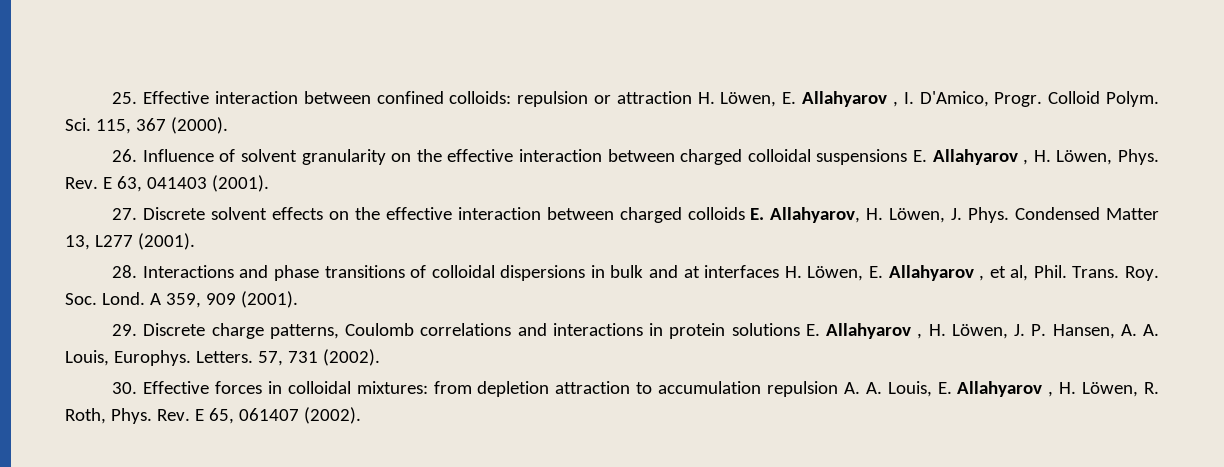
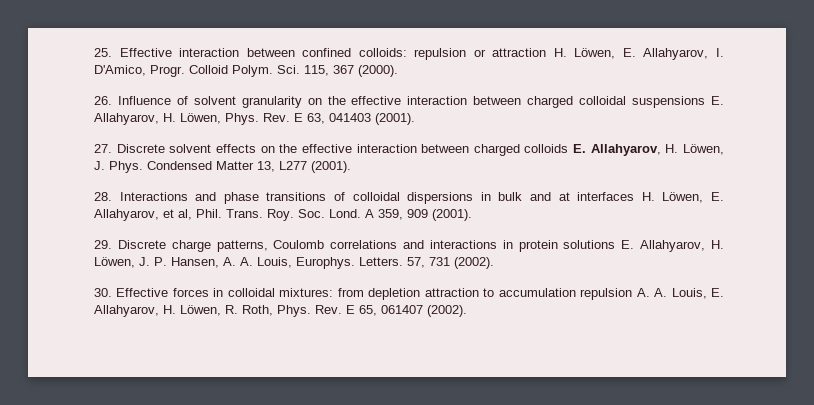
- 25. Effective interaction between confined colloids: repulsion or attraction H. Löwen, E. Allahyarov , I. D'Amico, Progr.
+ 25. Effective interaction between confined colloids: repulsion or attraction H. Löwen, E. Allahyarov, I. D'Amico, Progr.
- 26. Influence of solvent granularity on the effective interaction between charged colloidal suspensions E. Allahyarov , H. Löwen, Phys.
+ 26. Influence of solvent granularity on the effective interaction between charged colloidal suspensions E. Allahyarov, H. Löwen, Phys.
- 28. Interactions and phase transitions of colloidal dispersions in bulk and at interfaces H. Löwen, E. Allahyarov , et al, Phil.
+ 28. Interactions and phase transitions of colloidal dispersions in bulk and at interfaces H. Löwen, E. Allahyarov, et al, Phil.
- 29. Discrete charge patterns, Coulomb correlations and interactions in protein solutions E. Allahyarov , H. Löwen, J. P. Hansen, A. A. Louis, Europhys.
+ 29. Discrete charge patterns, Coulomb correlations and interactions in protein solutions E. Allahyarov, H. Löwen, J. P. Hansen, A. A. Louis, Europhys.
- 30. Effective forces in colloidal mixtures: from depletion attraction to accumulation repulsion A. A. Louis, E. Allahyarov , H. Löwen, R. Roth, Phys.
+ 30. Effective forces in colloidal mixtures: from depletion attraction to accumulation repulsion A. A. Louis, E. Allahyarov, H. Löwen, R. Roth, Phys.

